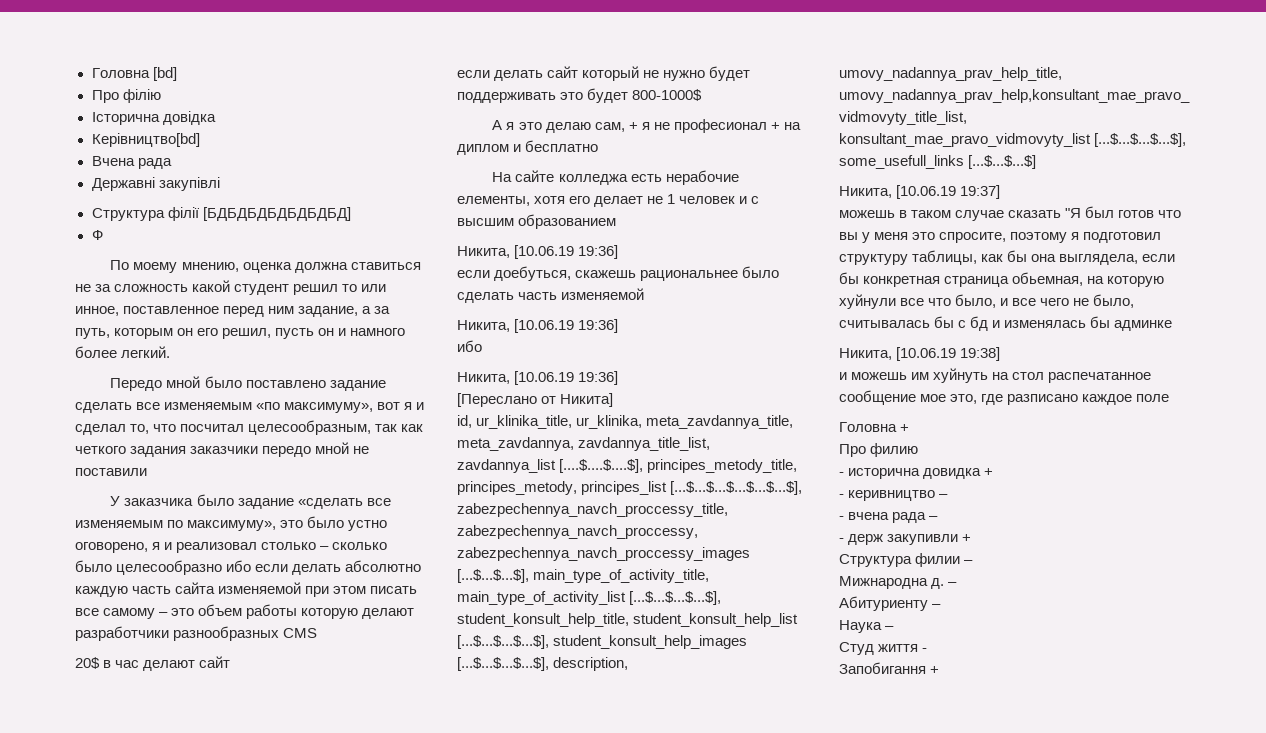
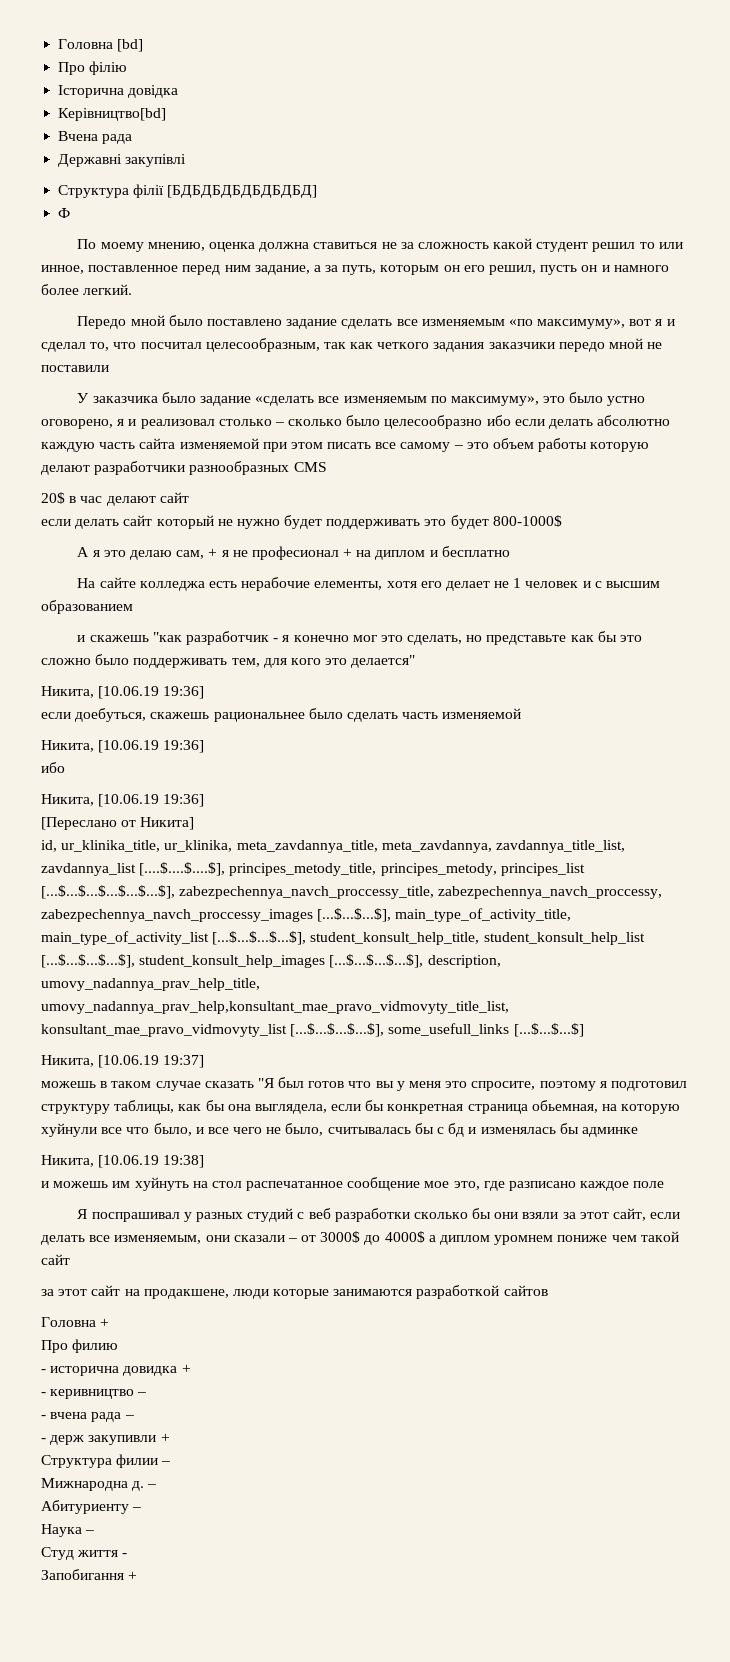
+ и скажешь "как разработчик - я конечно мог это сделать, но представьте как бы это сложно было поддерживать тем, для кого это делается"
+ Я поспрашивал у разных студий с веб разработки сколько бы они взяли за этот сайт, если делать все изменяемым, они сказали – от 3000$ до 4000$ а диплом уромнем пониже чем такой сайт
+ за этот сайт на продакшене, люди которые занимаются разработкой сайтов

